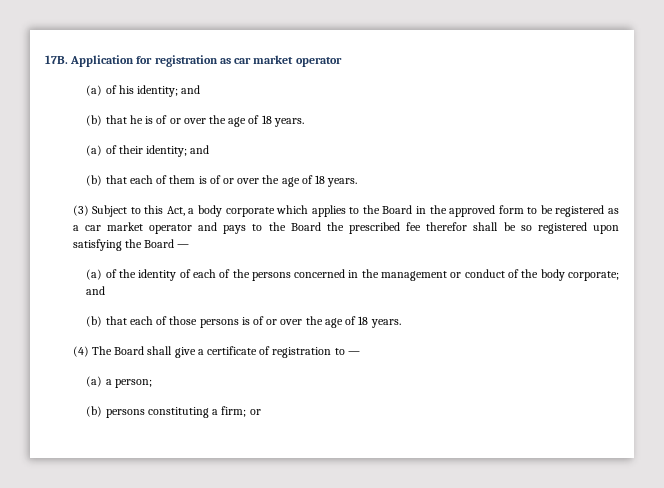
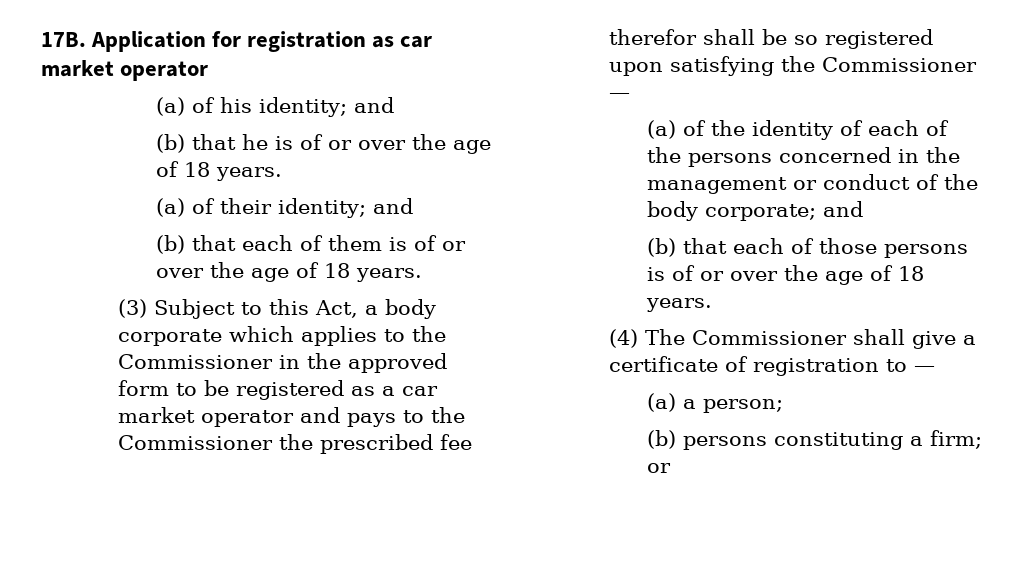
- (3) Subject to this Act, a body corporate which applies to the Board in the approved form to be registered as a car market operator and pays to the Board the prescribed fee therefor shall be so registered upon satisfying the Board —
+ (3) Subject to this Act, a body corporate which applies to the Commissioner in the approved form to be registered as a car market operator and pays to the Commissioner the prescribed fee therefor shall be so registered upon satisfying the Commissioner —
- (4) The Board shall give a certificate of registration to —
+ (4) The Commissioner shall give a certificate of registration to —

